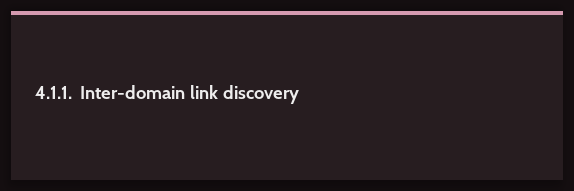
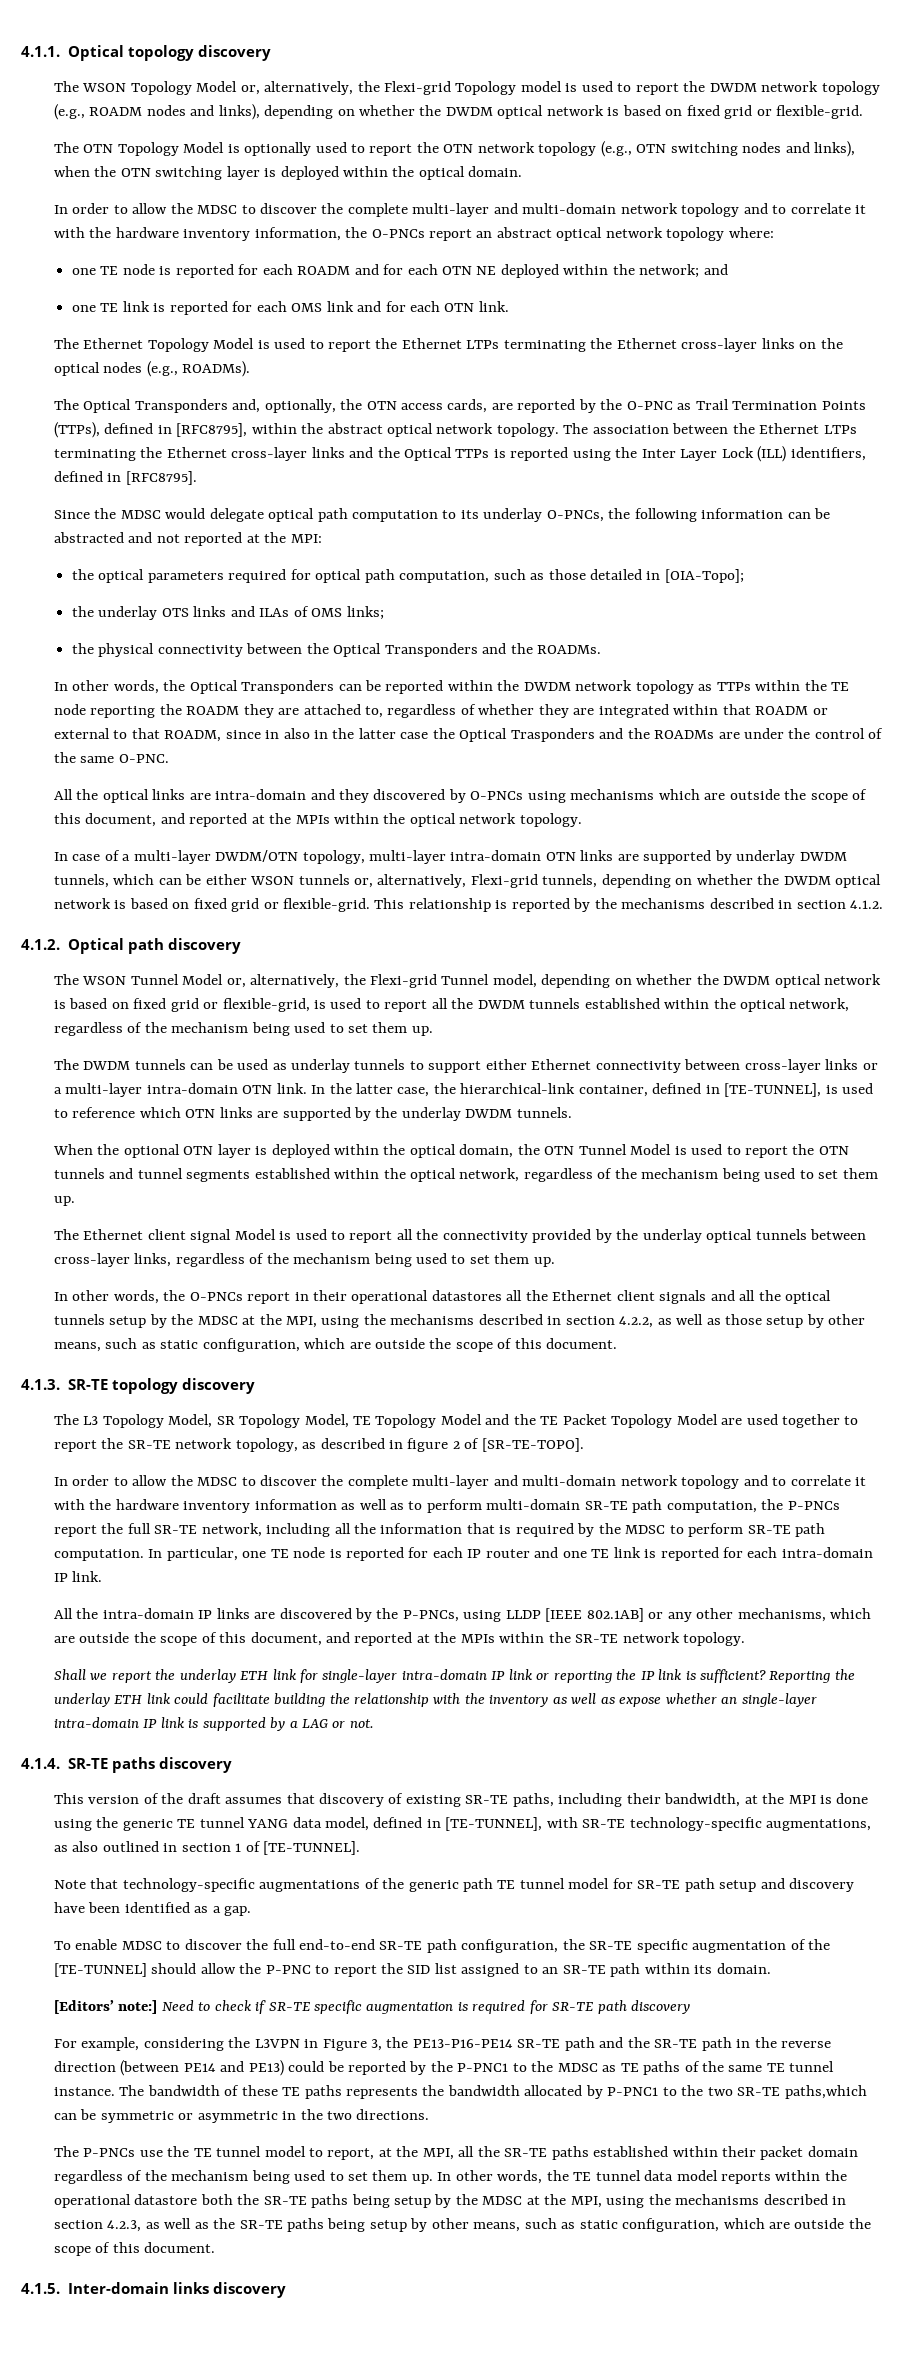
- 4.1.1. Inter-domain link discovery
+ 4.1.1. Optical topology discovery
+ The WSON Topology Model or, alternatively, the Flexi-grid Topology model is used to report the DWDM network topology (e.g., ROADM nodes and links), depending on whether the DWDM optical network is based on fixed grid or flexible-grid.
+ The OTN Topology Model is optionally used to report the OTN network topology (e.g., OTN switching nodes and links), when the OTN switching layer is deployed within the optical domain.
+ In order to allow the MDSC to discover the complete multi-layer and multi-domain network topology and to correlate it with the hardware inventory information, the O-PNCs report an abstract optical network topology where:
+ one TE node is reported for each ROADM and for each OTN NE deployed within the network; and
+ one TE link is reported for each OMS link and for each OTN link.
+ The Ethernet Topology Model is used to report the Ethernet LTPs terminating the Ethernet cross-layer links on the optical nodes (e.g., ROADMs).
+ The Optical Transponders and, optionally, the OTN access cards, are reported by the O-PNC as Trail Termination Points (TTPs), defined in [RFC8795], within the abstract optical network topology. The association between the Ethernet LTPs terminating the Ethernet cross-layer links and the Optical TTPs is reported using the Inter Layer Lock (ILL) identifiers, defined in [RFC8795].
+ Since the MDSC would delegate optical path computation to its underlay O-PNCs, the following information can be abstracted and not reported at the MPI:
+ the optical parameters required for optical path computation, such as those detailed in [OIA-Topo];
+ the underlay OTS links and ILAs of OMS links;
+ the physical connectivity between the Optical Transponders and the ROADMs.
+ In other words, the Optical Transponders can be reported within the DWDM network topology as TTPs within the TE node reporting the ROADM they are attached to, regardless of whether they are integrated within that ROADM or external to that ROADM, since in also in the latter case the Optical Trasponders and the ROADMs are under the control of the same O-PNC.
+ All the optical links are intra-domain and they discovered by O-PNCs using mechanisms which are outside the scope of this document, and reported at the MPIs within the optical network topology.
+ In case of a multi-layer DWDM/OTN topology, multi-layer intra-domain OTN links are supported by underlay DWDM tunnels, which can be either WSON tunnels or, alternatively, Flexi-grid tunnels, depending on whether the DWDM optical network is based on fixed grid or flexible-grid. This relationship is reported by the mechanisms described in section 4.1.2.
+ 4.1.2. Optical path discovery
+ The WSON Tunnel Model or, alternatively, the Flexi-grid Tunnel model, depending on whether the DWDM optical network is based on fixed grid or flexible-grid, is used to report all the DWDM tunnels established within the optical network, regardless of the mechanism being used to set them up.
+ The DWDM tunnels can be used as underlay tunnels to support either Ethernet connectivity between cross-layer links or a multi-layer intra-domain OTN link. In the latter case, the hierarchical-link container, defined in [TE-TUNNEL], is used to reference which OTN links are supported by the underlay DWDM tunnels.
+ When the optional OTN layer is deployed within the optical domain, the OTN Tunnel Model is used to report the OTN tunnels and tunnel segments established within the optical network, regardless of the mechanism being used to set them up.
+ The Ethernet client signal Model is used to report all the connectivity provided by the underlay optical tunnels between cross-layer links, regardless of the mechanism being used to set them up.
+ In other words, the O-PNCs report in their operational datastores all the Ethernet client signals and all the optical tunnels setup by the MDSC at the MPI, using the mechanisms described in section 4.2.2, as well as those setup by other means, such as static configuration, which are outside the scope of this document.
+ 4.1.3. SR-TE topology discovery
+ The L3 Topology Model, SR Topology Model, TE Topology Model and the TE Packet Topology Model are used together to report the SR-TE network topology, as described in figure 2 of [SR-TE-TOPO].
+ In order to allow the MDSC to discover the complete multi-layer and multi-domain network topology and to correlate it with the hardware inventory information as well as to perform multi-domain SR-TE path computation, the P-PNCs report the full SR-TE network, including all the information that is required by the MDSC to perform SR-TE path computation. In particular, one TE node is reported for each IP router and one TE link is reported for each intra-domain IP link.
+ All the intra-domain IP links are discovered by the P-PNCs, using LLDP [IEEE 802.1AB] or any other mechanisms, which are outside the scope of this document, and reported at the MPIs within the SR-TE network topology.
+ Shall we report the underlay ETH link for single-layer intra-domain IP link or reporting the IP link is sufficient? Reporting the underlay ETH link could facilitate building the relationship with the inventory as well as expose whether an single-layer intra-domain IP link is supported by a LAG or not.
+ 4.1.4. SR-TE paths discovery
+ This version of the draft assumes that discovery of existing SR-TE paths, including their bandwidth, at the MPI is done using the generic TE tunnel YANG data model, defined in [TE-TUNNEL], with SR-TE technology-specific augmentations, as also outlined in section 1 of [TE-TUNNEL].
+ Note that technology-specific augmentations of the generic path TE tunnel model for SR-TE path setup and discovery have been identified as a gap.
+ To enable MDSC to discover the full end-to-end SR-TE path configuration, the SR-TE specific augmentation of the [TE-TUNNEL] should allow the P-PNC to report the SID list assigned to an SR-TE path within its domain.
+ [Editors’ note:] Need to check if SR-TE specific augmentation is required for SR-TE path discovery
+ For example, considering the L3VPN in Figure 3, the PE13-P16-PE14 SR-TE path and the SR-TE path in the reverse direction (between PE14 and PE13) could be reported by the P-PNC1 to the MDSC as TE paths of the same TE tunnel instance. The bandwidth of these TE paths represents the bandwidth allocated by P-PNC1 to the two SR-TE paths,which can be symmetric or asymmetric in the two directions.
+ The P-PNCs use the TE tunnel model to report, at the MPI, all the SR-TE paths established within their packet domain regardless of the mechanism being used to set them up. In other words, the TE tunnel data model reports within the operational datastore both the SR-TE paths being setup by the MDSC at the MPI, using the mechanisms described in section 4.2.3, as well as the SR-TE paths being setup by other means, such as static configuration, which are outside the scope of this document.
+ 4.1.5. Inter-domain links discovery

